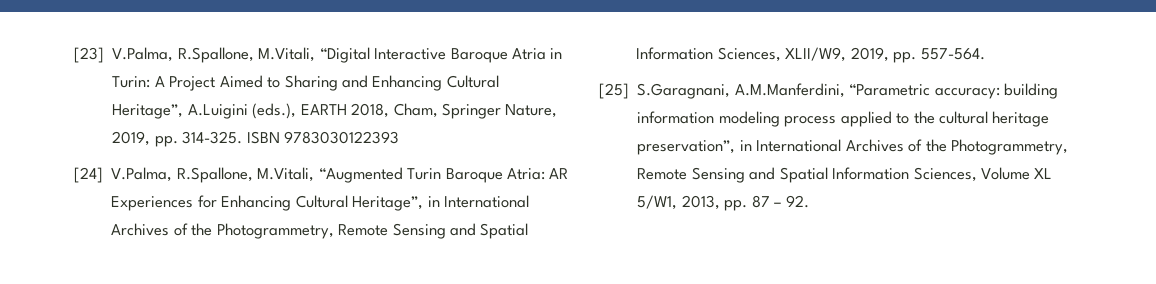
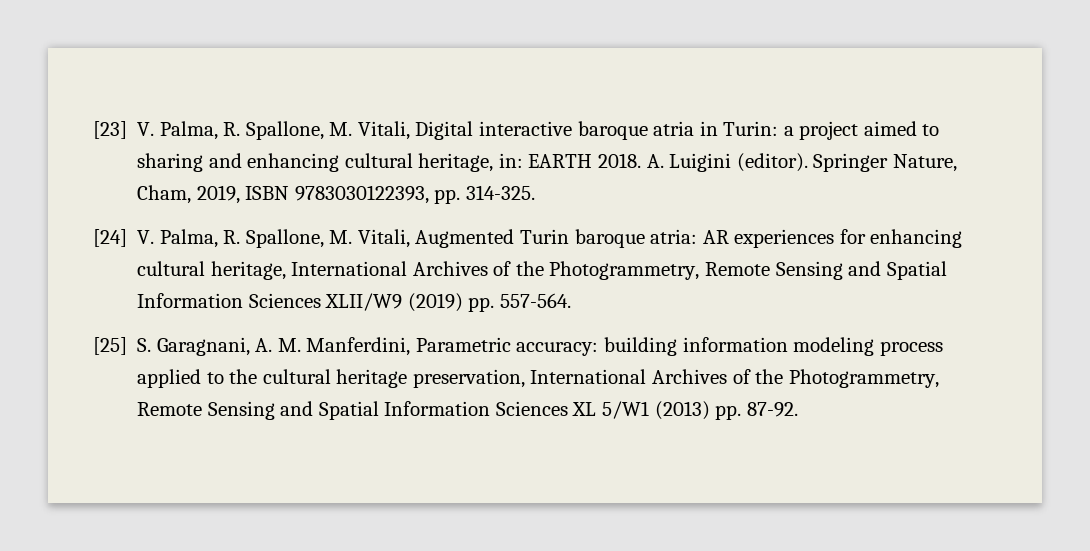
- [23] V.Palma, R.Spallone, M.Vitali, “Digital Interactive Baroque Atria in Turin: A Project Aimed to Sharing and Enhancing Cultural Heritage”, A.Luigini (eds.), EARTH 2018, Cham, Springer Nature, 2019, pp. 314-325. ISBN 9783030122393
+ [23] V. Palma, R. Spallone, M. Vitali, Digital interactive baroque atria in Turin: a project aimed to sharing and enhancing cultural heritage, in: EARTH 2018. A. Luigini (editor). Springer Nature, Cham, 2019, ISBN 9783030122393, pp. 314-325.
- [24] V.Palma, R.Spallone, M.Vitali, “Augmented Turin Baroque Atria: AR Experiences for Enhancing Cultural Heritage”, in International Archives of the Photogrammetry, Remote Sensing and Spatial Information Sciences, XLII/W9, 2019, pp. 557-564.
+ [24] V. Palma, R. Spallone, M. Vitali, Augmented Turin baroque atria: AR experiences for enhancing cultural heritage, International Archives of the Photogrammetry, Remote Sensing and Spatial Information Sciences XLII/W9 (2019) pp. 557-564.
- [25] S.Garagnani, A.M.Manferdini, “Parametric accuracy: building information modeling process applied to the cultural heritage preservation”, in International Archives of the Photogrammetry, Remote Sensing and Spatial Information Sciences, Volume XL 5/W1, 2013, pp. 87 – 92.
+ [25] S. Garagnani, A. M. Manferdini, Parametric accuracy: building information modeling process applied to the cultural heritage preservation, International Archives of the Photogrammetry, Remote Sensing and Spatial Information Sciences XL 5/W1 (2013) pp. 87-92.

